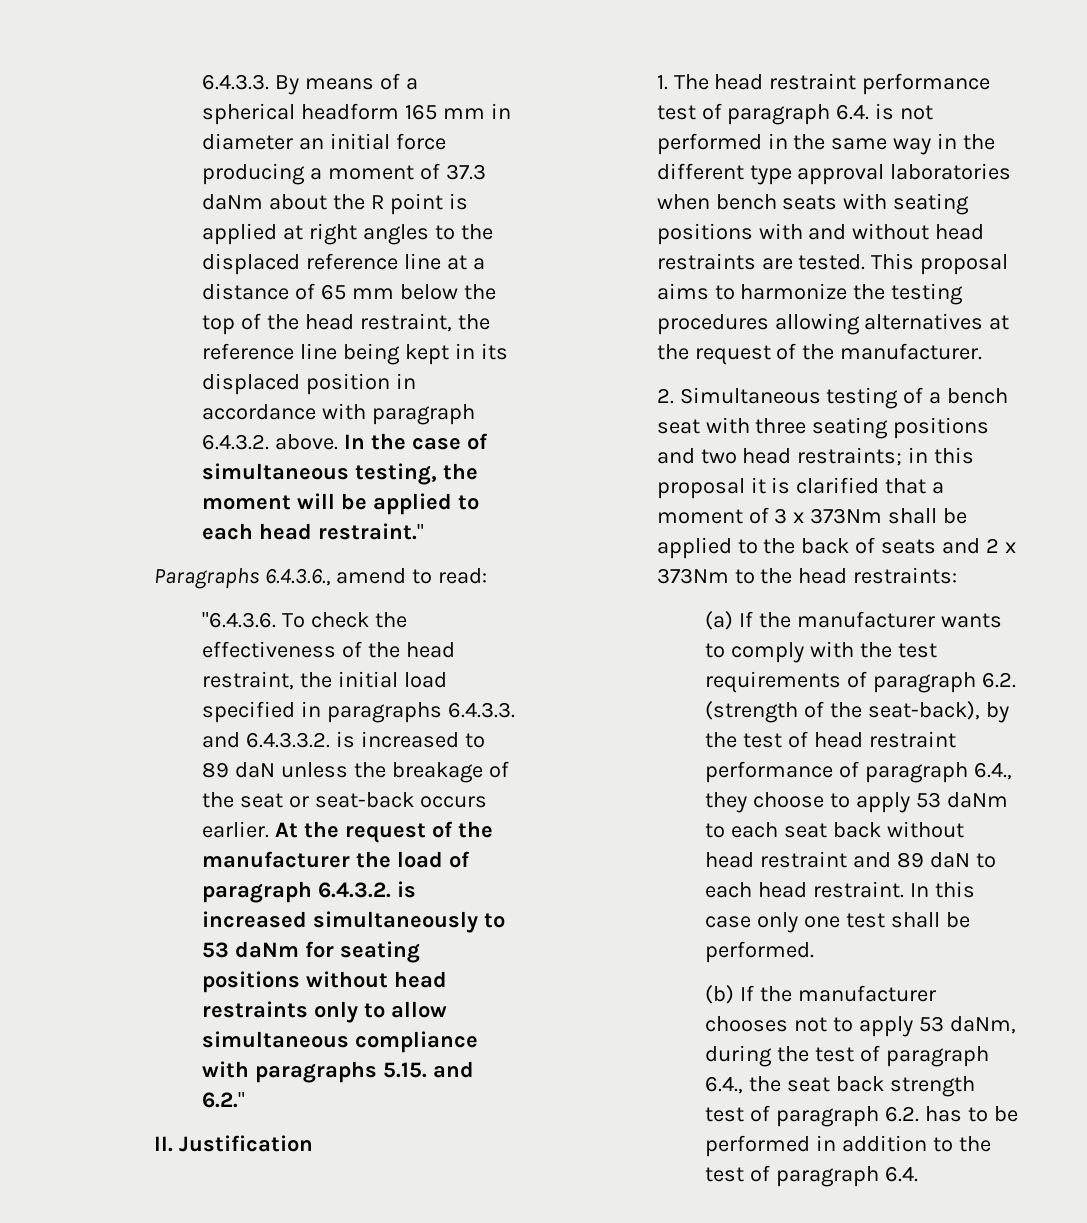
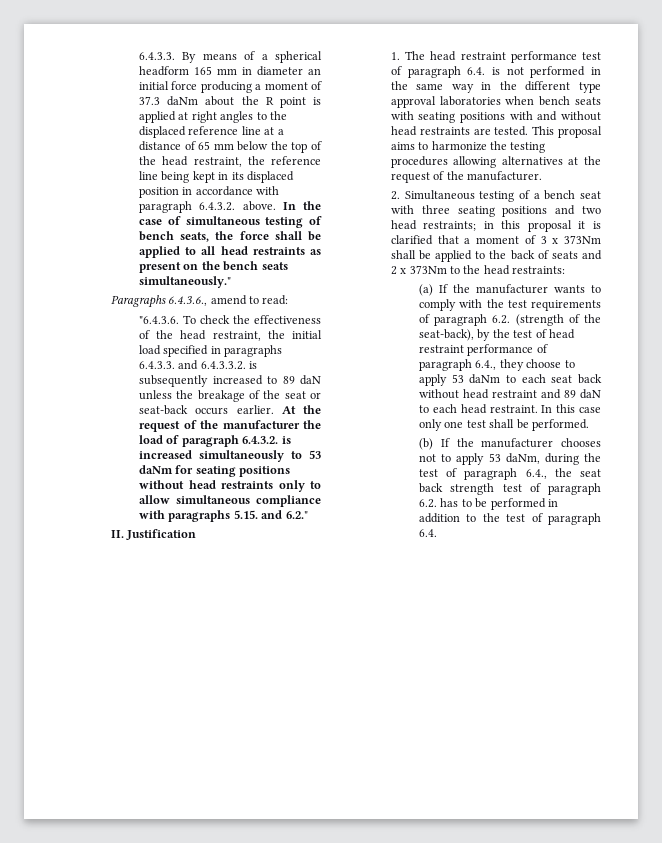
- In the case of simultaneous testing, the moment will be applied to each head restraint."
+ In the case of simultaneous testing of bench seats, the force shall be applied to all head restraints as present on the bench seats simultaneously."
- "6.4.3.6. To check the effectiveness of the head restraint, the initial load specified in paragraphs 6.4.3.3. and 6.4.3.3.2. is increased to 89 daN unless the breakage of the seat or seat-back occurs earlier.
+ "6.4.3.6. To check the effectiveness of the head restraint, the initial load specified in paragraphs 6.4.3.3. and 6.4.3.3.2. is subsequently increased to 89 daN unless the breakage of the seat or seat-back occurs earlier.

